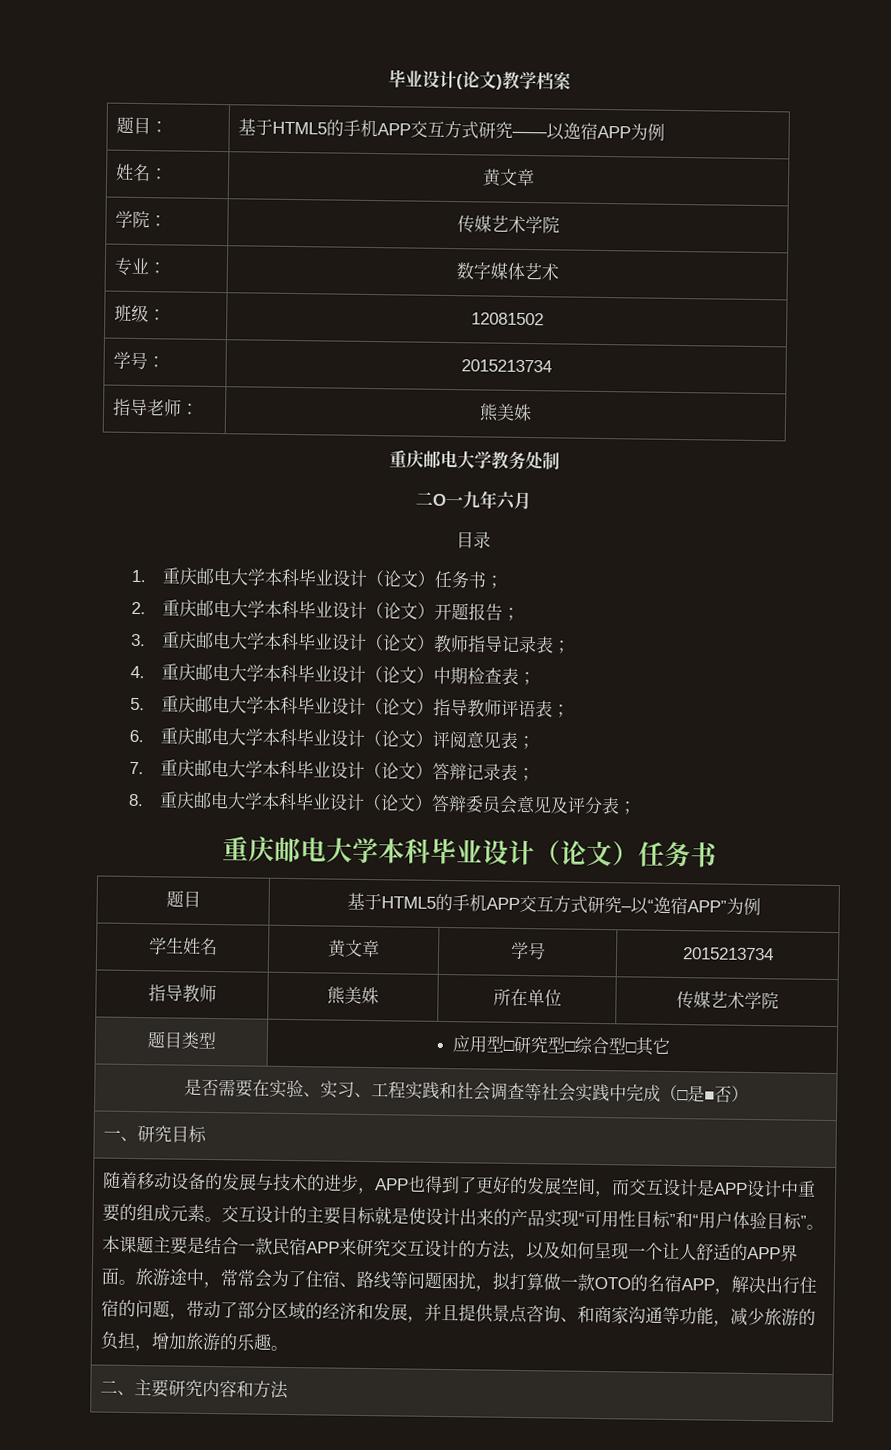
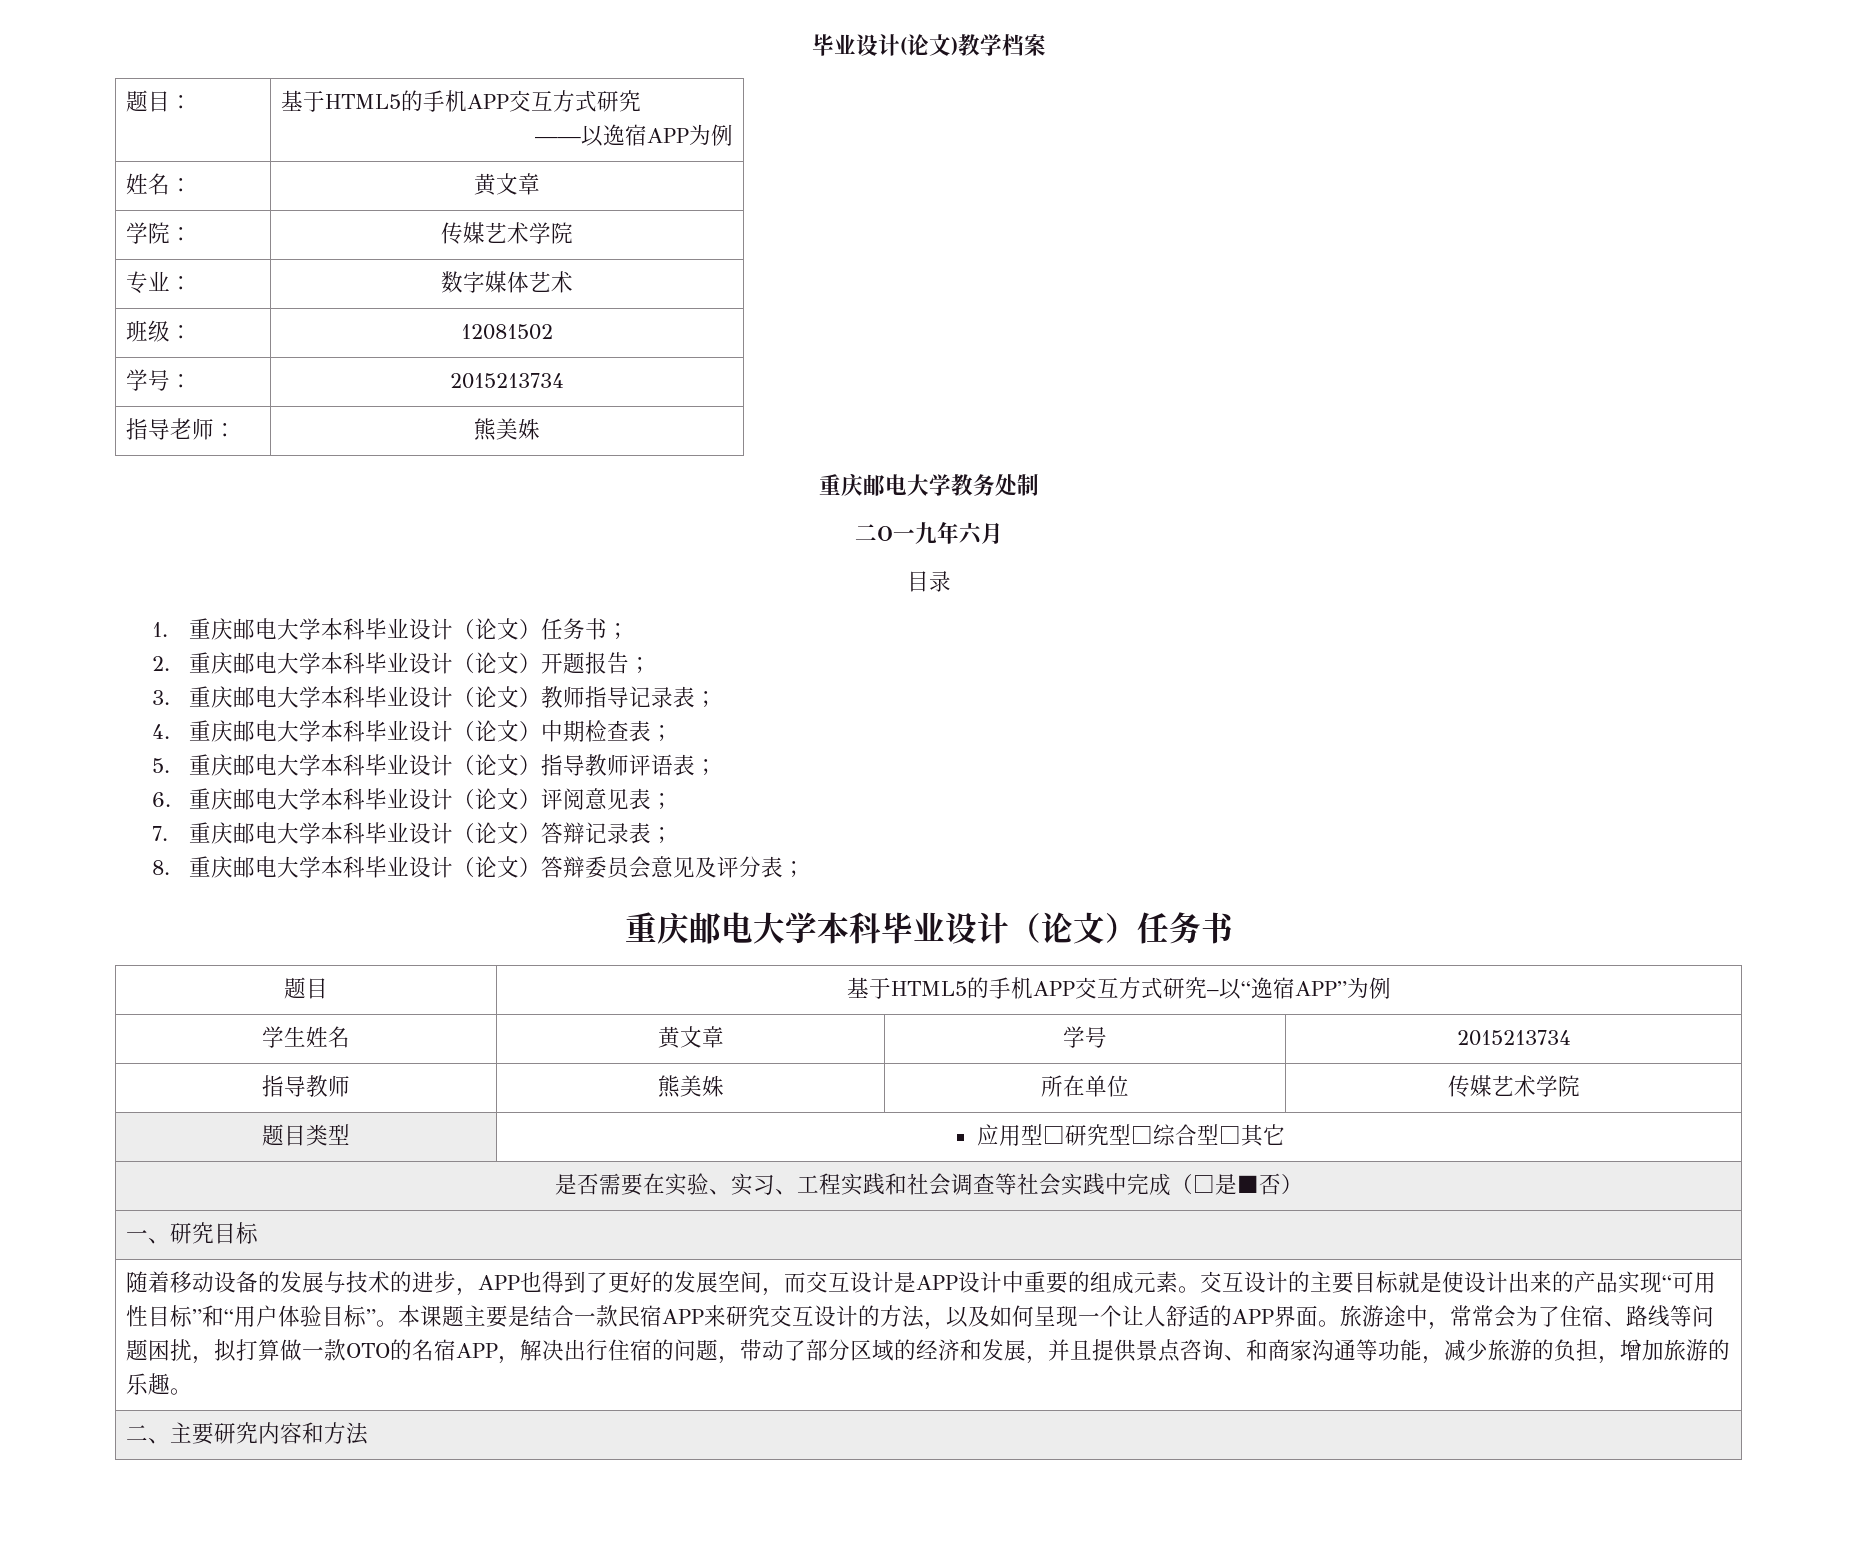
- 题目： | 基于HTML5的手机APP交互方式研究——以逸宿APP为例
+ 题目： | 基于HTML5的手机APP交互方式研究
+ ——以逸宿APP为例

